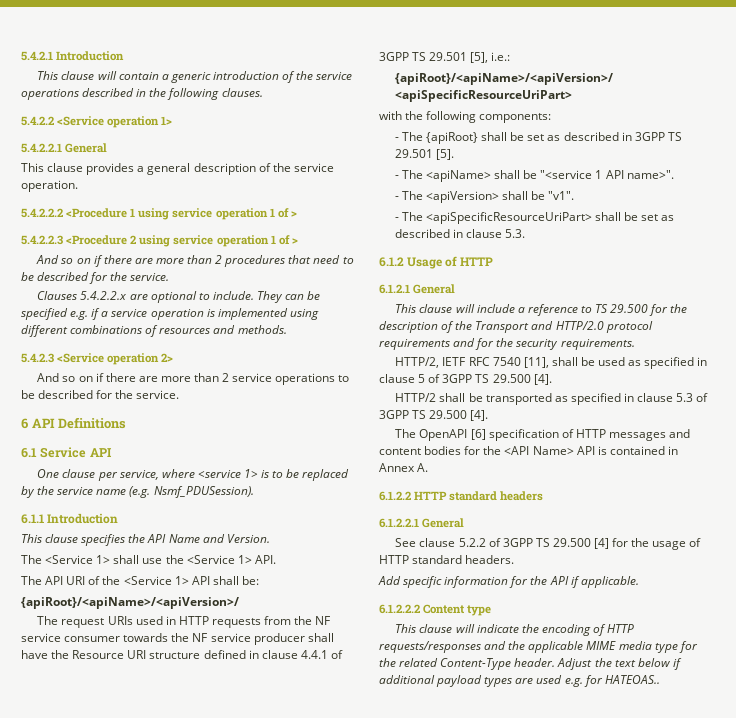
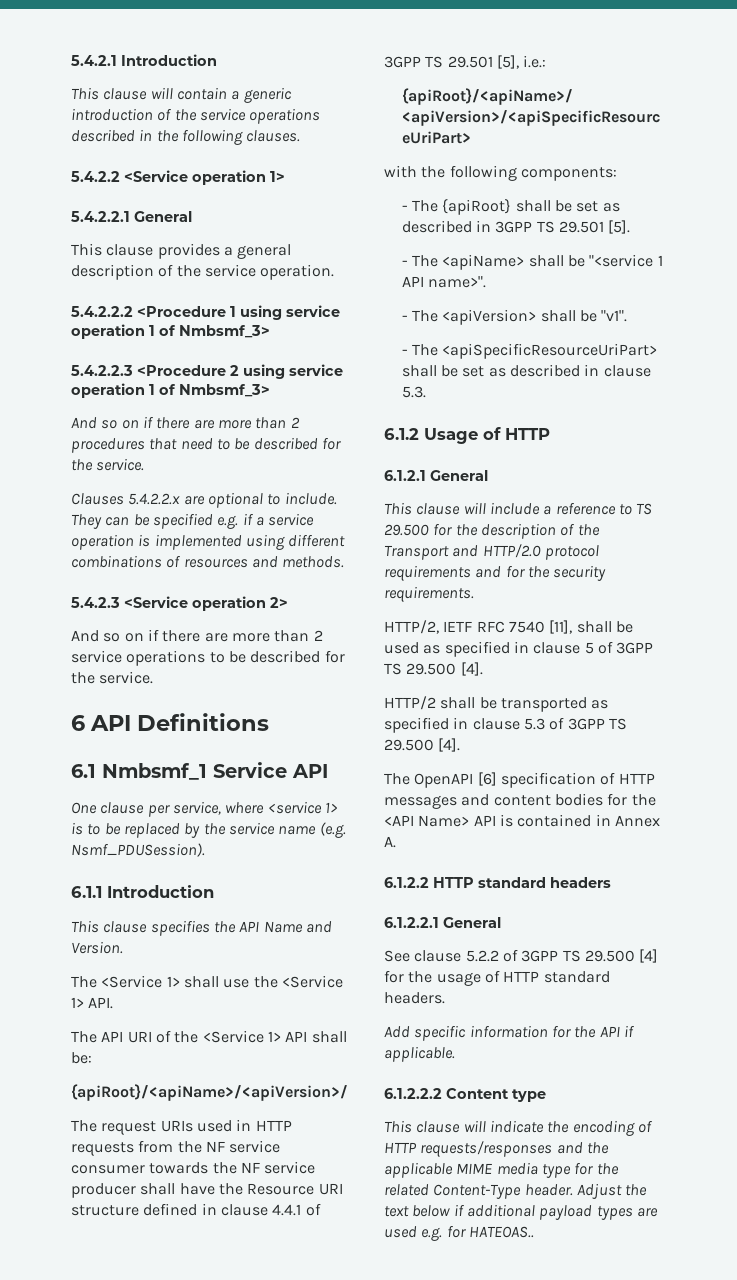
- 5.4.2.2.2 <Procedure 1 using service operation 1 of >
+ 5.4.2.2.2 <Procedure 1 using service operation 1 of Nmbsmf_3>
- 5.4.2.2.3 <Procedure 2 using service operation 1 of >
+ 5.4.2.2.3 <Procedure 2 using service operation 1 of Nmbsmf_3>
- 6.1 Service API
+ 6.1 Nmbsmf_1 Service API

